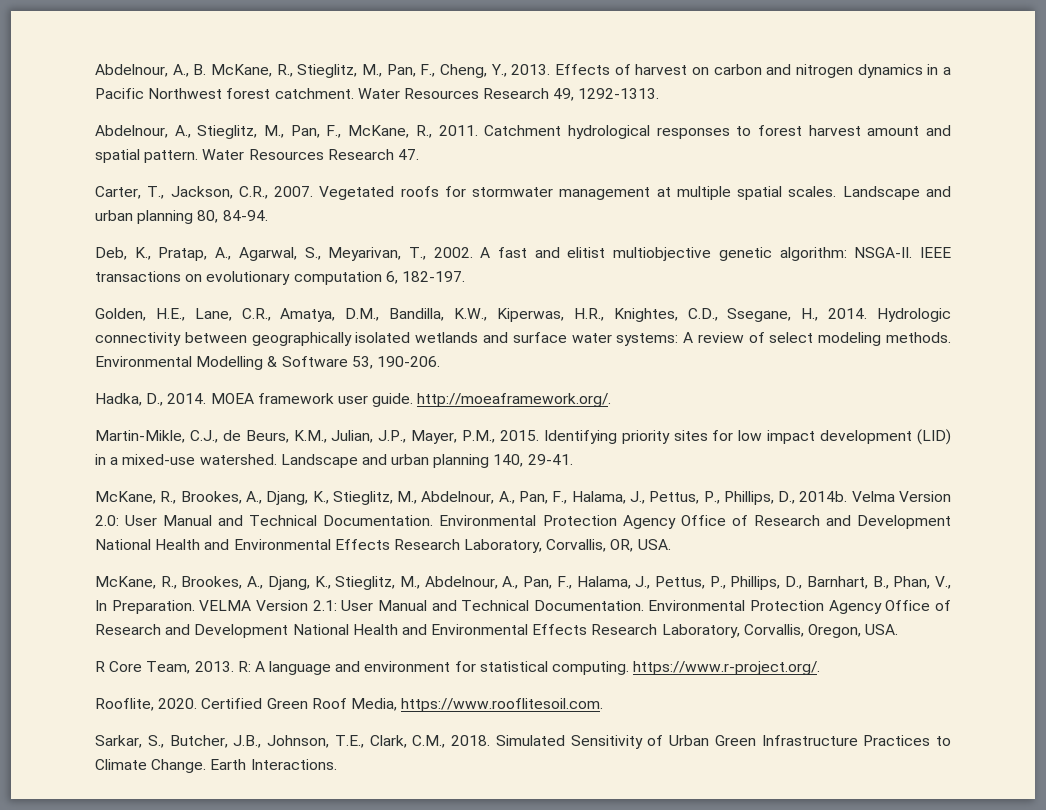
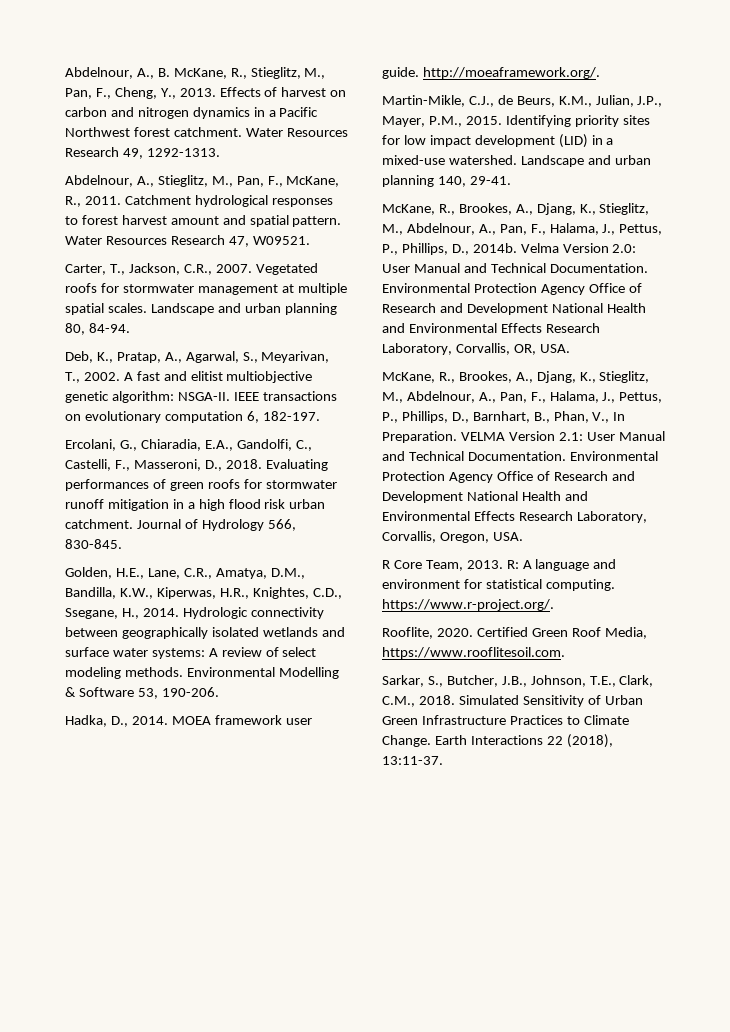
- Water Resources Research 47.
+ Water Resources Research 47, W09521.
+ Ercolani, G., Chiaradia, E.A., Gandolfi, C., Castelli, F., Masseroni, D., 2018. Evaluating performances of green roofs for stormwater runoff mitigation in a high flood risk urban catchment. Journal of Hydrology 566, 830-845.
- Earth Interactions.
+ Earth Interactions 22 (2018), 13:11-37.

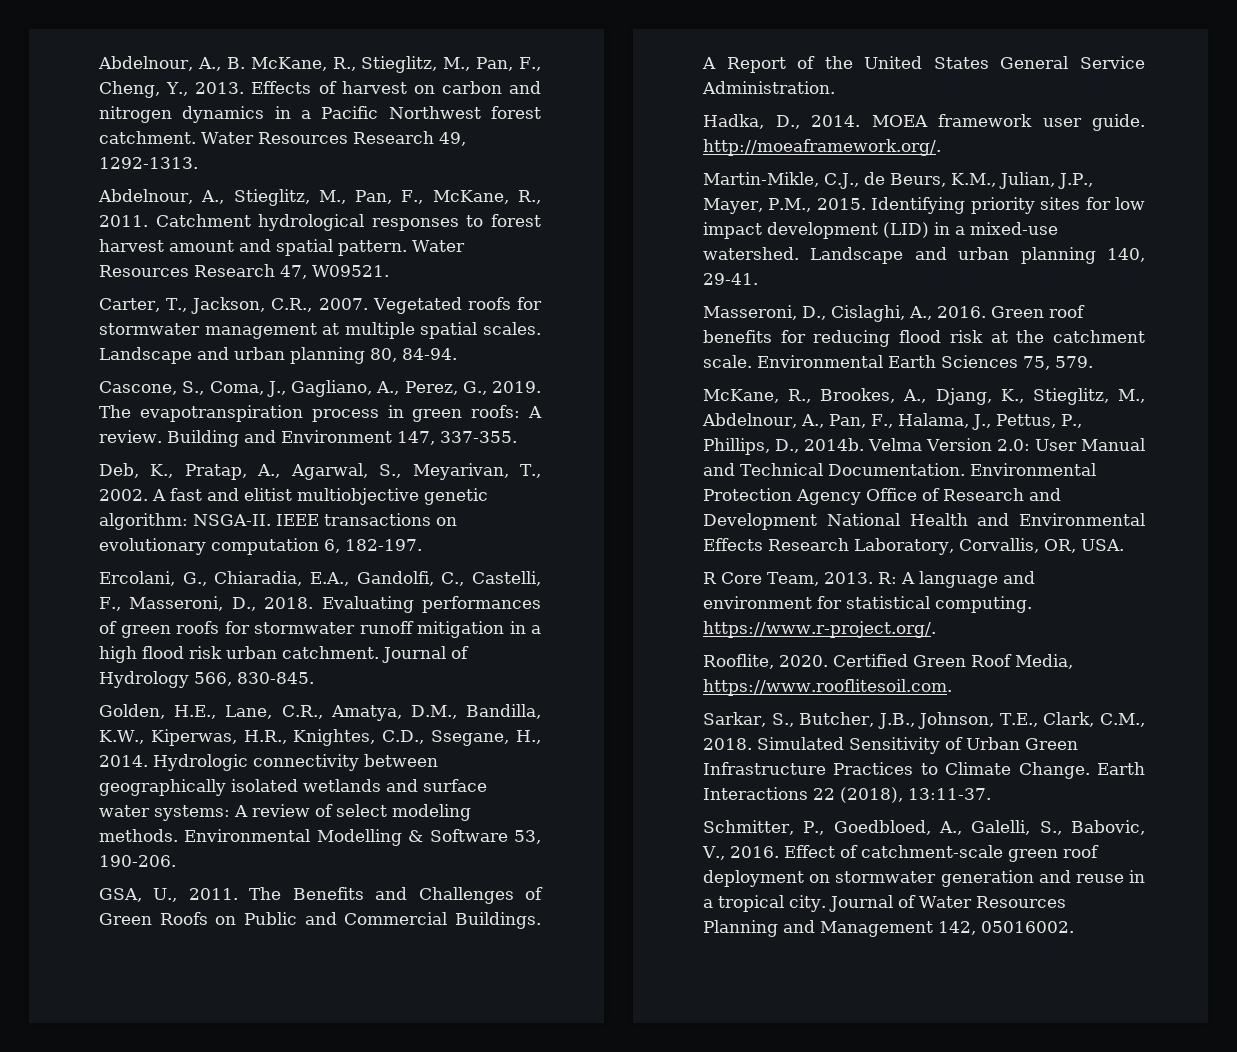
+ Cascone, S., Coma, J., Gagliano, A., Perez, G., 2019. The evapotranspiration process in green roofs: A review. Building and Environment 147, 337-355.
+ GSA, U., 2011. The Benefits and Challenges of Green Roofs on Public and Commercial Buildings. A Report of the United States General Service Administration.
+ Masseroni, D., Cislaghi, A., 2016. Green roof benefits for reducing flood risk at the catchment scale. Environmental Earth Sciences 75, 579.
- McKane, R., Brookes, A., Djang, K., Stieglitz, M., Abdelnour, A., Pan, F., Halama, J., Pettus, P., Phillips, D., Barnhart, B., Phan, V., In Preparation. VELMA Version 2.1: User Manual and Technical Documentation. Environmental Protection Agency Office of Research and Development National Health and Environmental Effects Research Laboratory, Corvallis, Oregon, USA.
+ Schmitter, P., Goedbloed, A., Galelli, S., Babovic, V., 2016. Effect of catchment-scale green roof deployment on stormwater generation and reuse in a tropical city. Journal of Water Resources Planning and Management 142, 05016002.

